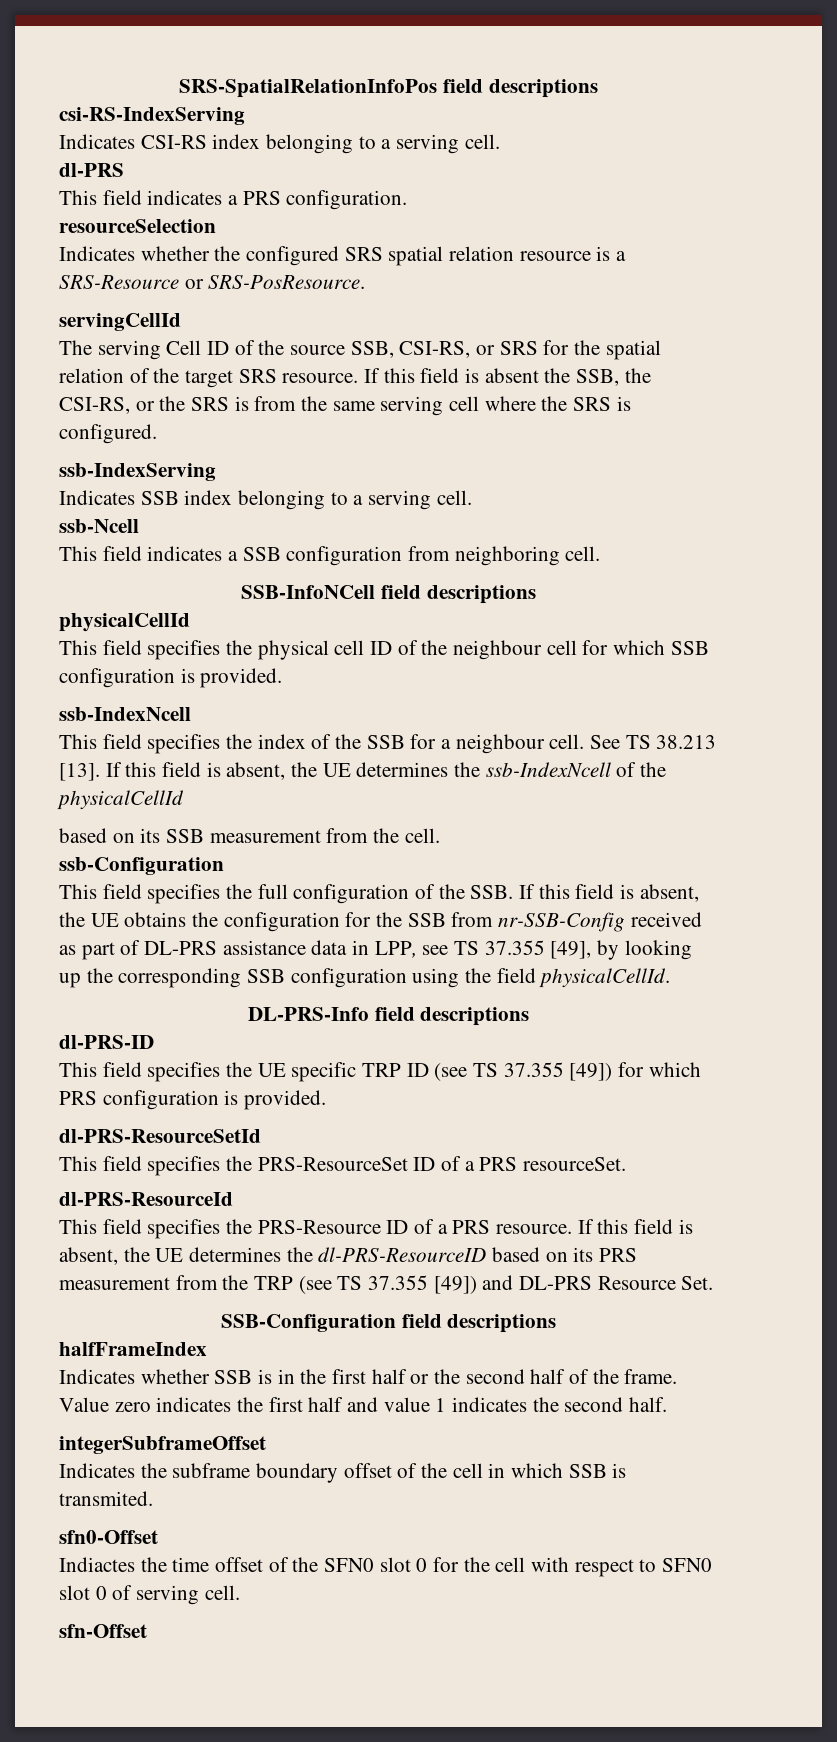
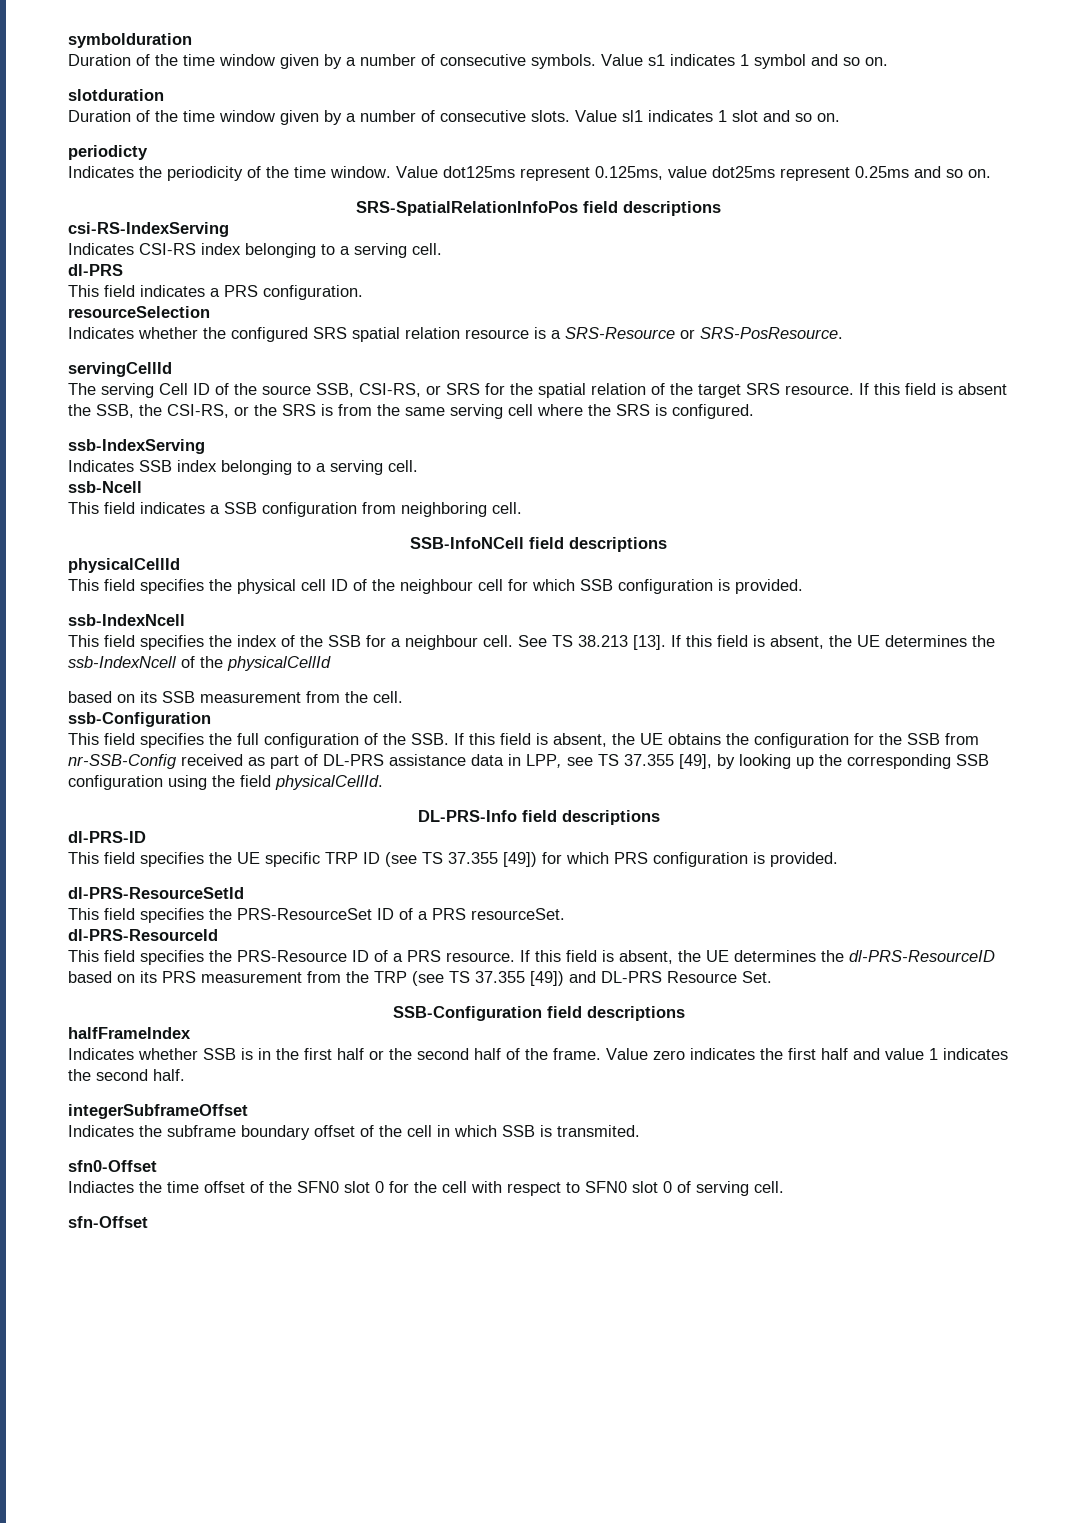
+ symbolduration
+ Duration of the time window given by a number of consecutive symbols. Value s1 indicates 1 symbol and so on.
+ slotduration
+ Duration of the time window given by a number of consecutive slots. Value sl1 indicates 1 slot and so on.
+ periodicty
+ Indicates the periodicity of the time window. Value dot125ms represent 0.125ms, value dot25ms represent 0.25ms and so on.

